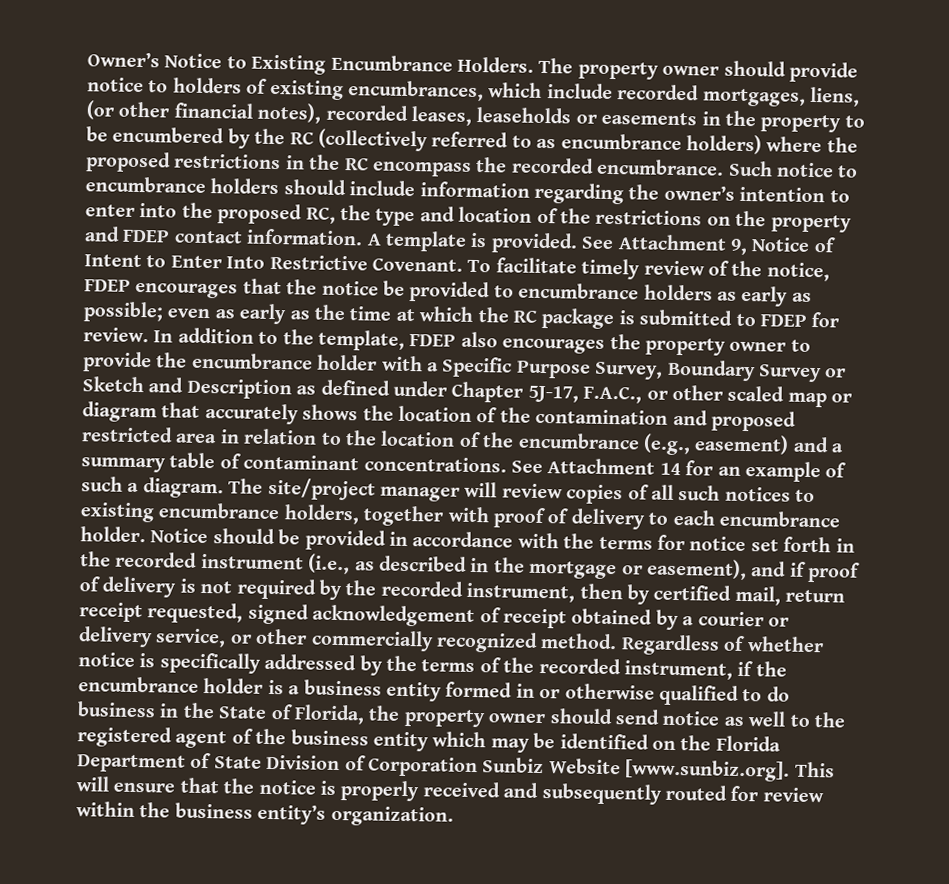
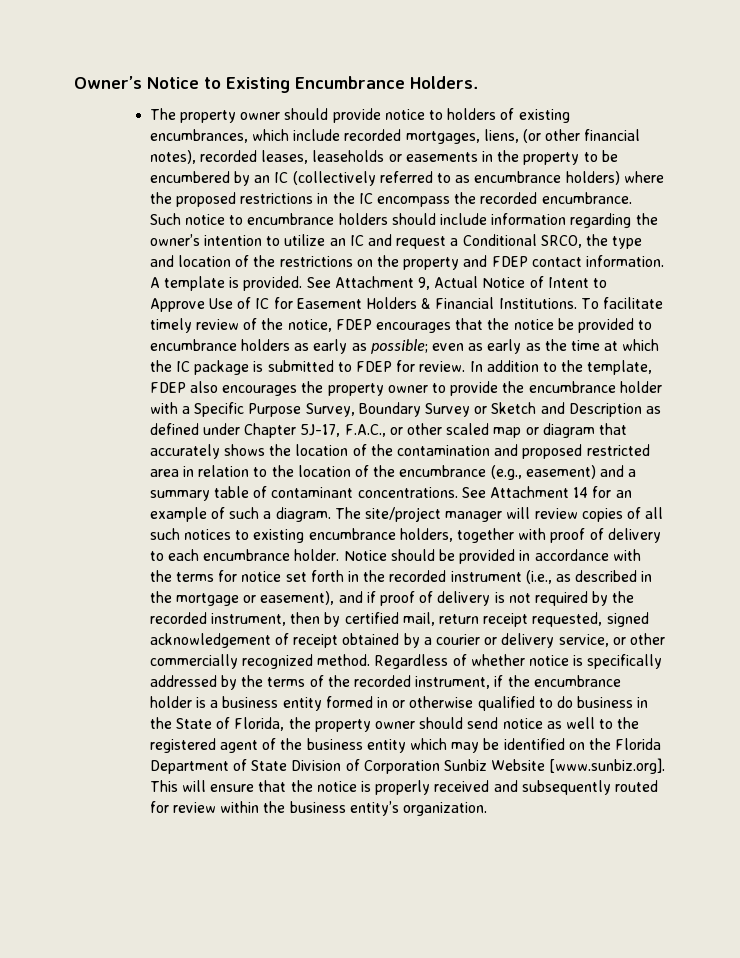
- Owner’s Notice to Existing Encumbrance Holders. The property owner should provide notice to holders of existing encumbrances, which include recorded mortgages, liens, (or other financial notes), recorded leases, leaseholds or easements in the property to be encumbered by the RC (collectively referred to as encumbrance holders) where the proposed restrictions in the RC encompass the recorded encumbrance.
+ Owner’s Notice to Existing Encumbrance Holders.
+ The property owner should provide notice to holders of existing encumbrances, which include recorded mortgages, liens, (or other financial notes), recorded leases, leaseholds or easements in the property to be encumbered by an IC (collectively referred to as encumbrance holders) where the proposed restrictions in the IC encompass the recorded encumbrance.
- Such notice to encumbrance holders should include information regarding the owner’s intention to enter into the proposed RC, the type and location of the restrictions on the property and FDEP contact information.
+ Such notice to encumbrance holders should include information regarding the owner’s intention to utilize an IC and request a Conditional SRCO, the type and location of the restrictions on the property and FDEP contact information.
- See Attachment 9, Notice of Intent to Enter Into Restrictive Covenant.
+ See Attachment 9, Actual Notice of Intent to Approve Use of IC for Easement Holders & Financial Institutions.
- To facilitate timely review of the notice, FDEP encourages that the notice be provided to encumbrance holders as early as possible; even as early as the time at which the RC package is submitted to FDEP for review.
+ To facilitate timely review of the notice, FDEP encourages that the notice be provided to encumbrance holders as early as possible; even as early as the time at which the IC package is submitted to FDEP for review.

